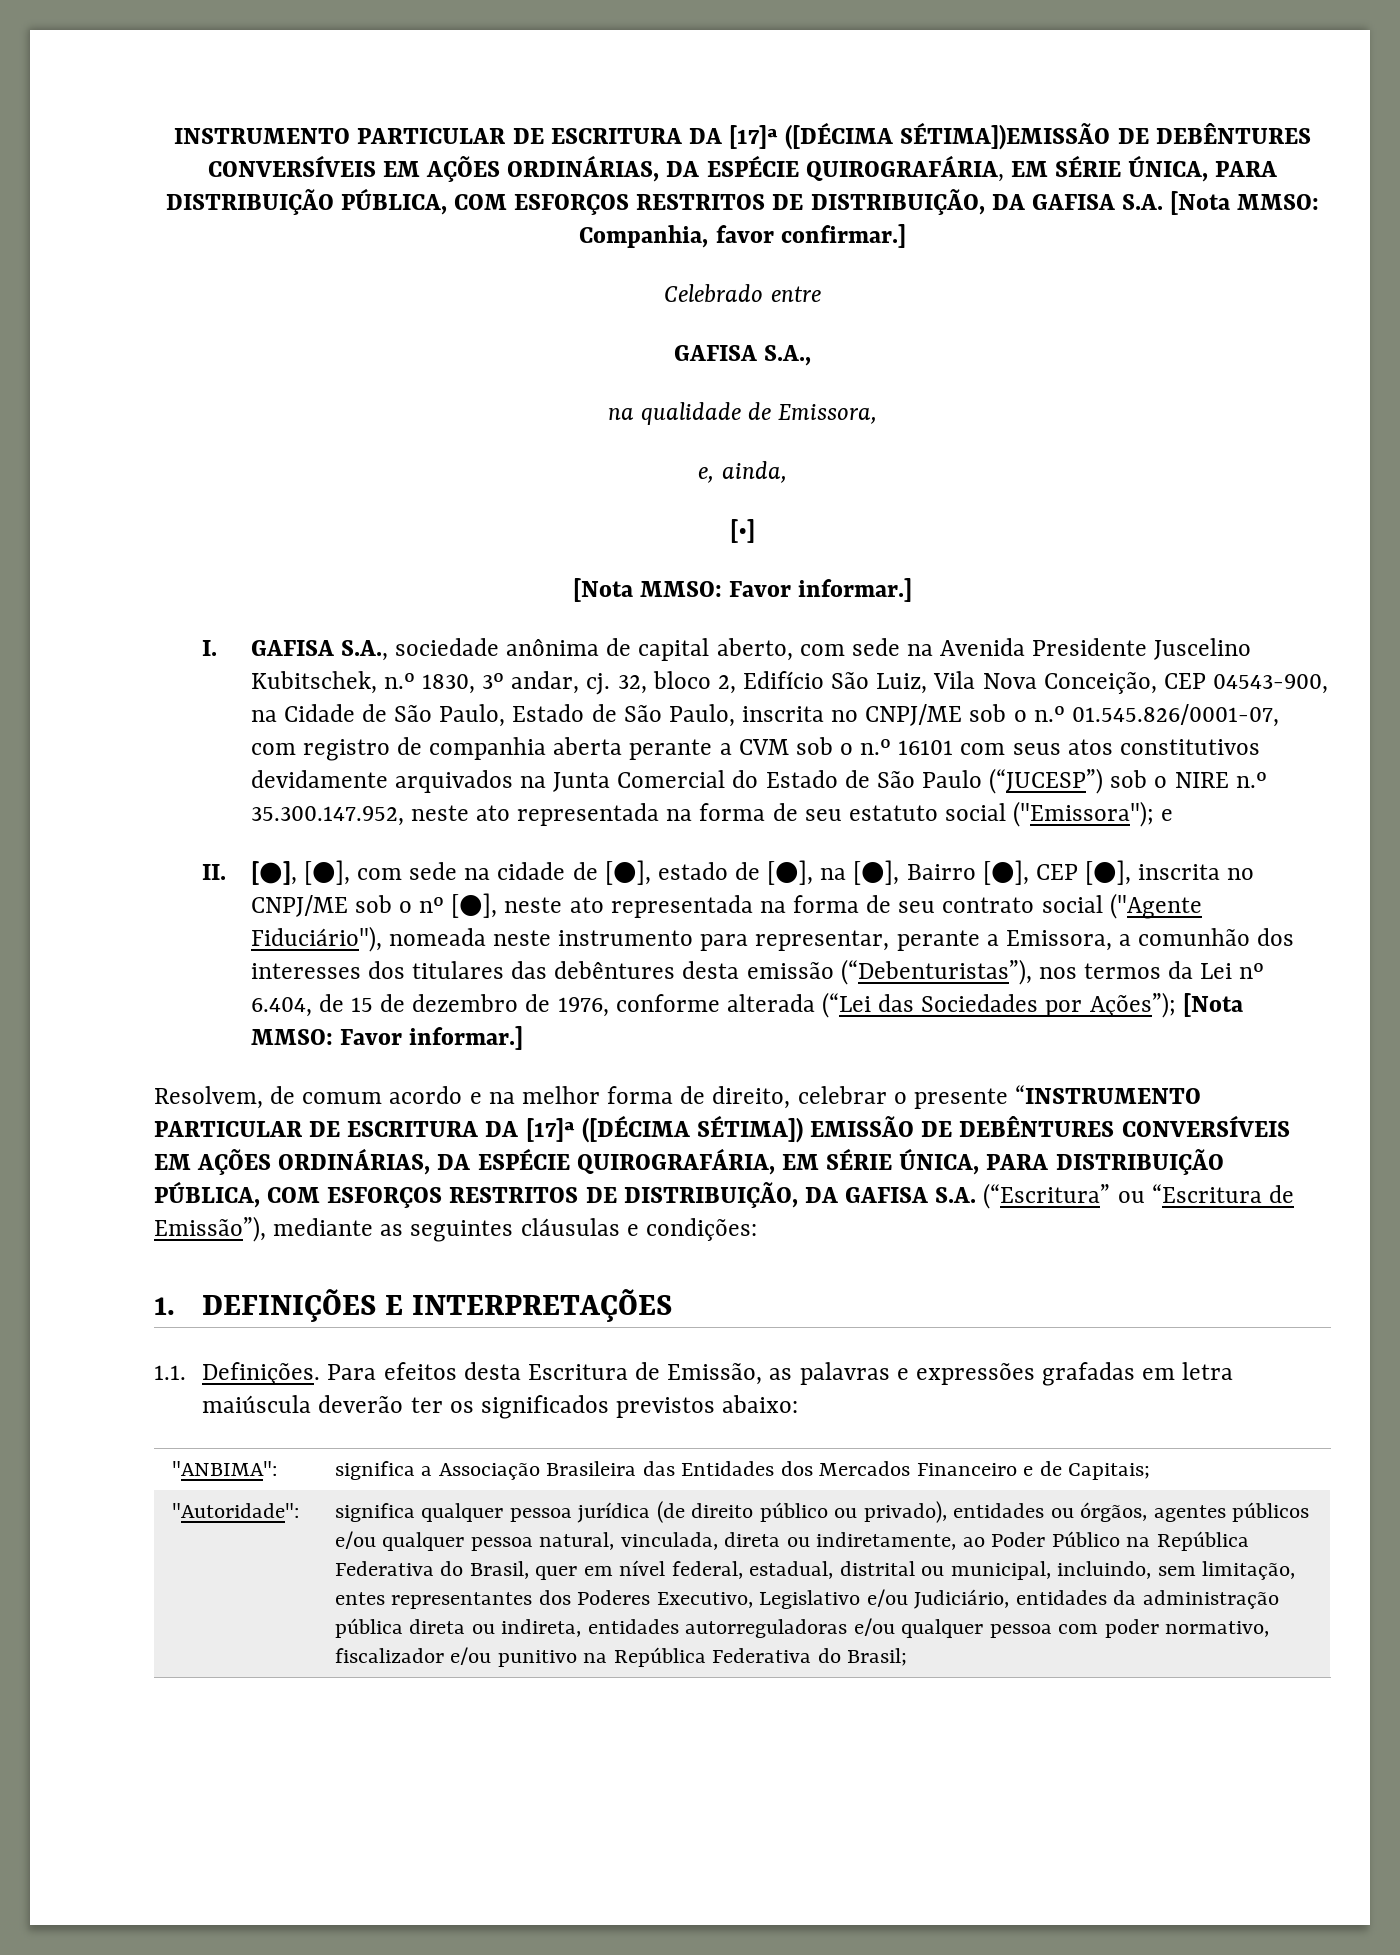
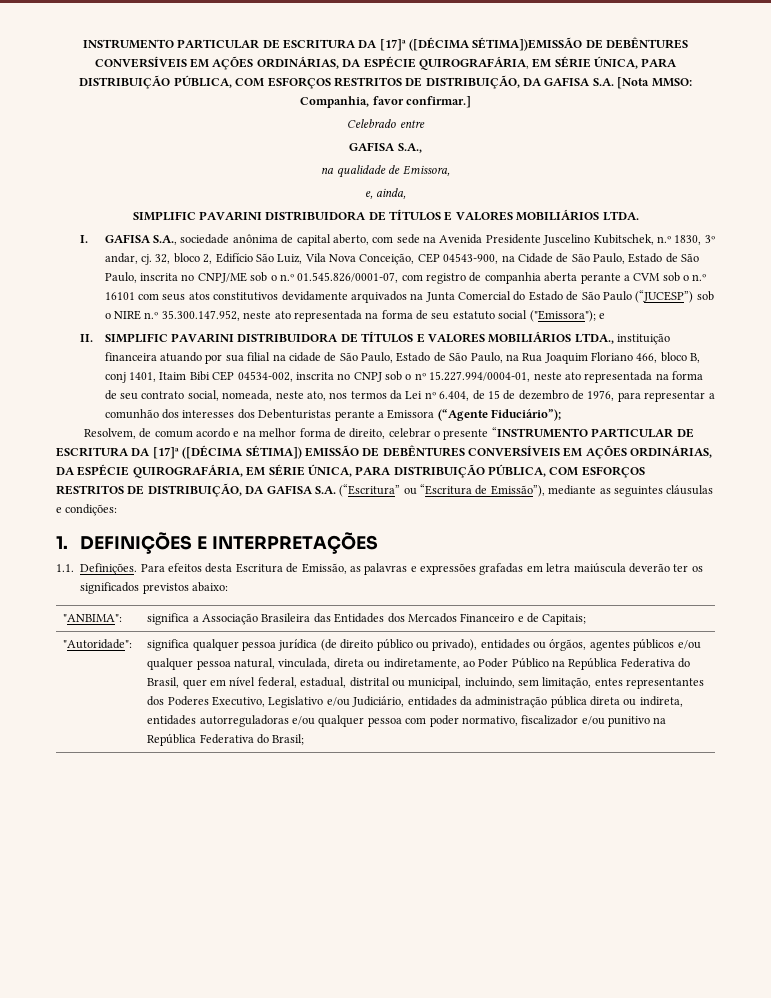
- [•]
- [Nota MMSO: Favor informar.]
+ SIMPLIFIC PAVARINI DISTRIBUIDORA DE TÍTULOS E VALORES MOBILIÁRIOS LTDA.
- II. [●], [●], com sede na cidade de [●], estado de [●], na [●], Bairro [●], CEP [●], inscrita no CNPJ/ME sob o nº [●], neste ato representada na forma de seu contrato social ("Agente Fiduciário"), nomeada neste instrumento para representar, perante a Emissora, a comunhão dos interesses dos titulares das debêntures desta emissão (“Debenturistas”), nos termos da Lei nº 6.404, de 15 de dezembro de 1976, conforme alterada (“Lei das Sociedades por Ações”); [Nota MMSO: Favor informar.]
+ II. SIMPLIFIC PAVARINI DISTRIBUIDORA DE TÍTULOS E VALORES MOBILIÁRIOS LTDA., instituição financeira atuando por sua filial na cidade de São Paulo, Estado de São Paulo, na Rua Joaquim Floriano 466, bloco B, conj 1401, Itaim Bibi CEP 04534-002, inscrita no CNPJ sob o nº 15.227.994/0004-01, neste ato representada na forma de seu contrato social, nomeada, neste ato, nos termos da Lei nº 6.404, de 15 de dezembro de 1976, para representar a comunhão dos interesses dos Debenturistas perante a Emissora (“Agente Fiduciário”);

